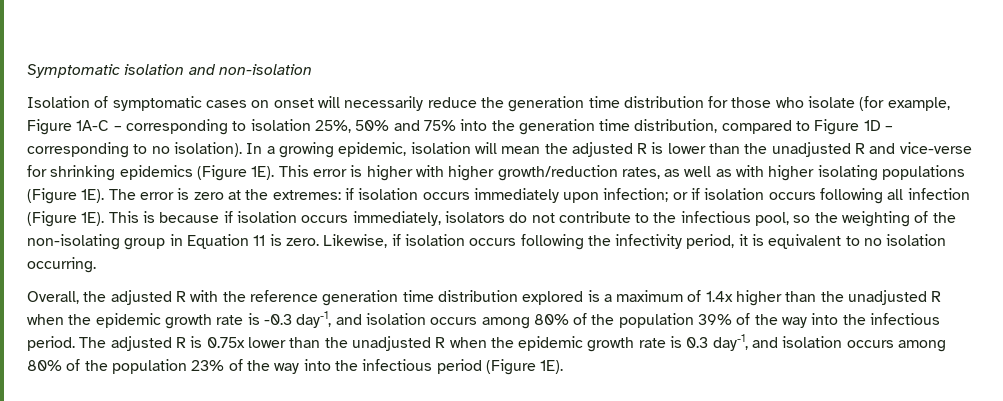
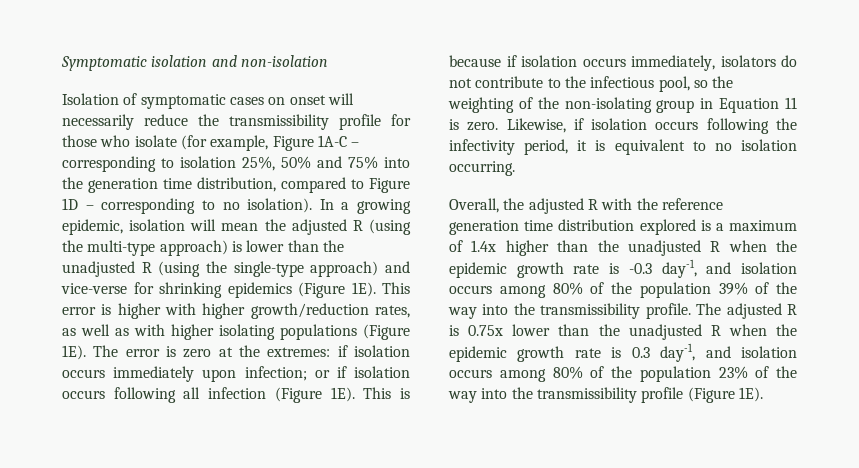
- Isolation of symptomatic cases on onset will necessarily reduce the generation time distribution for those who isolate (for example, Figure 1A-C – corresponding to isolation 25%, 50% and 75% into the generation time distribution, compared to Figure 1D – corresponding to no isolation).
+ Isolation of symptomatic cases on onset will necessarily reduce the transmissibility profile for those who isolate (for example, Figure 1A-C – corresponding to isolation 25%, 50% and 75% into the generation time distribution, compared to Figure 1D – corresponding to no isolation).
- In a growing epidemic, isolation will mean the adjusted R is lower than the unadjusted R and vice-verse for shrinking epidemics (Figure 1E).
+ In a growing epidemic, isolation will mean the adjusted R (using the multi-type approach) is lower than the unadjusted R (using the single-type approach) and vice-verse for shrinking epidemics (Figure 1E).
- Overall, the adjusted R with the reference generation time distribution explored is a maximum of 1.4x higher than the unadjusted R when the epidemic growth rate is -0.3 day-1, and isolation occurs among 80% of the population 39% of the way into the infectious period.
+ Overall, the adjusted R with the reference generation time distribution explored is a maximum of 1.4x higher than the unadjusted R when the epidemic growth rate is -0.3 day-1, and isolation occurs among 80% of the population 39% of the way into the transmissibility profile.
- The adjusted R is 0.75x lower than the unadjusted R when the epidemic growth rate is 0.3 day-1, and isolation occurs among 80% of the population 23% of the way into the infectious period (Figure 1E).
+ The adjusted R is 0.75x lower than the unadjusted R when the epidemic growth rate is 0.3 day-1, and isolation occurs among 80% of the population 23% of the way into the transmissibility profile (Figure 1E).

